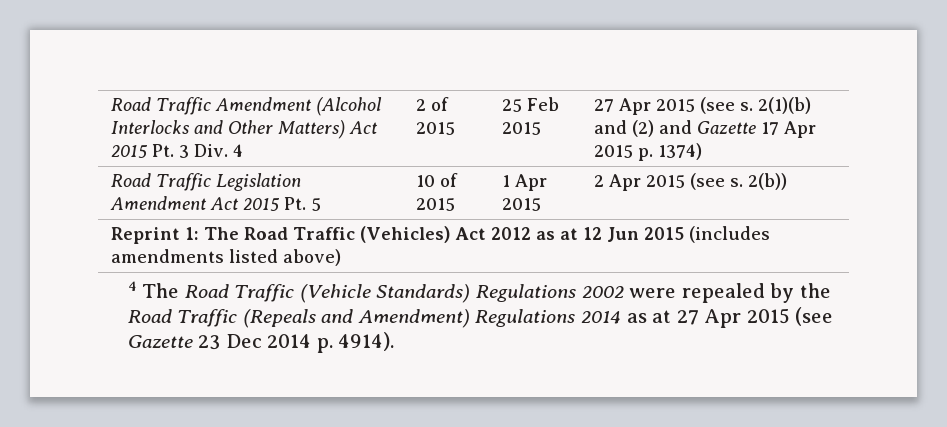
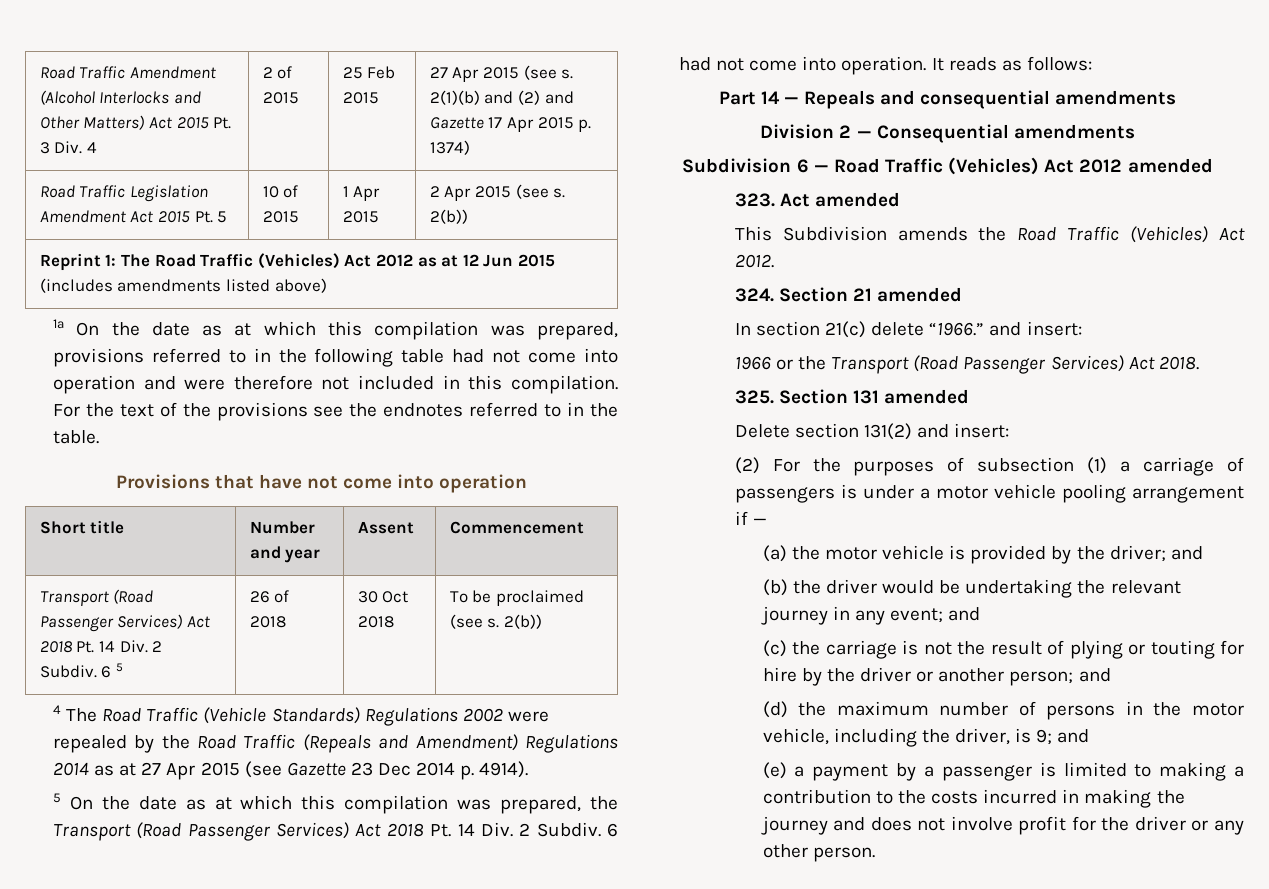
+ 1a On the date as at which this compilation was prepared, provisions referred to in the following table had not come into operation and were therefore not included in this compilation. For the text of the provisions see the endnotes referred to in the table.
+ Provisions that have not come into operation
+ Short title | Number and year | Assent | Commencement
+ Transport (Road Passenger Services) Act 2018 Pt. 14 Div. 2 Subdiv. 6 5 | 26 of 2018 | 30 Oct 2018 | To be proclaimed (see s. 2(b))
+ 5 On the date as at which this compilation was prepared, the Transport (Road Passenger Services) Act 2018 Pt. 14 Div. 2 Subdiv. 6 had not come into operation. It reads as follows:
+ Part 14 — Repeals and consequential amendments
+ Division 2 — Consequential amendments
+ Subdivision 6 — Road Traffic (Vehicles) Act 2012 amended
+ 323. Act amended
+ This Subdivision amends the Road Traffic (Vehicles) Act 2012.
+ 324. Section 21 amended
+ In section 21(c) delete “1966.” and insert:
+ 1966 or the Transport (Road Passenger Services) Act 2018.
+ 325. Section 131 amended
+ Delete section 131(2) and insert:
+ (2) For the purposes of subsection (1) a carriage of passengers is under a motor vehicle pooling arrangement if —
+ (a) the motor vehicle is provided by the driver; and
+ (b) the driver would be undertaking the relevant journey in any event; and
+ (c) the carriage is not the result of plying or touting for hire by the driver or another person; and
+ (d) the maximum number of persons in the motor vehicle, including the driver, is 9; and
+ (e) a payment by a passenger is limited to making a contribution to the costs incurred in making the journey and does not involve profit for the driver or any other person.

